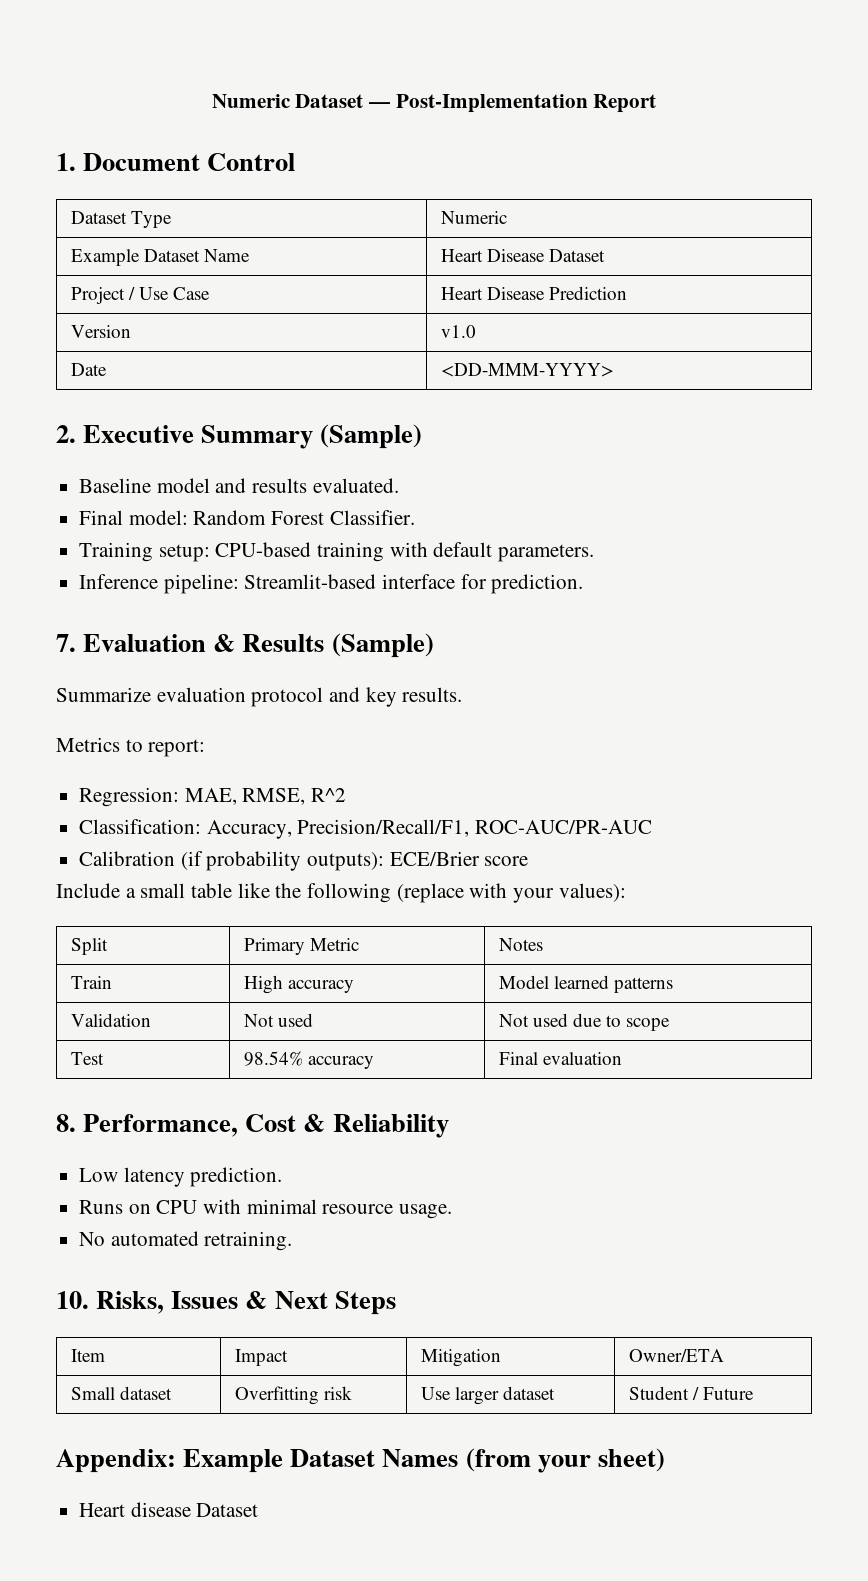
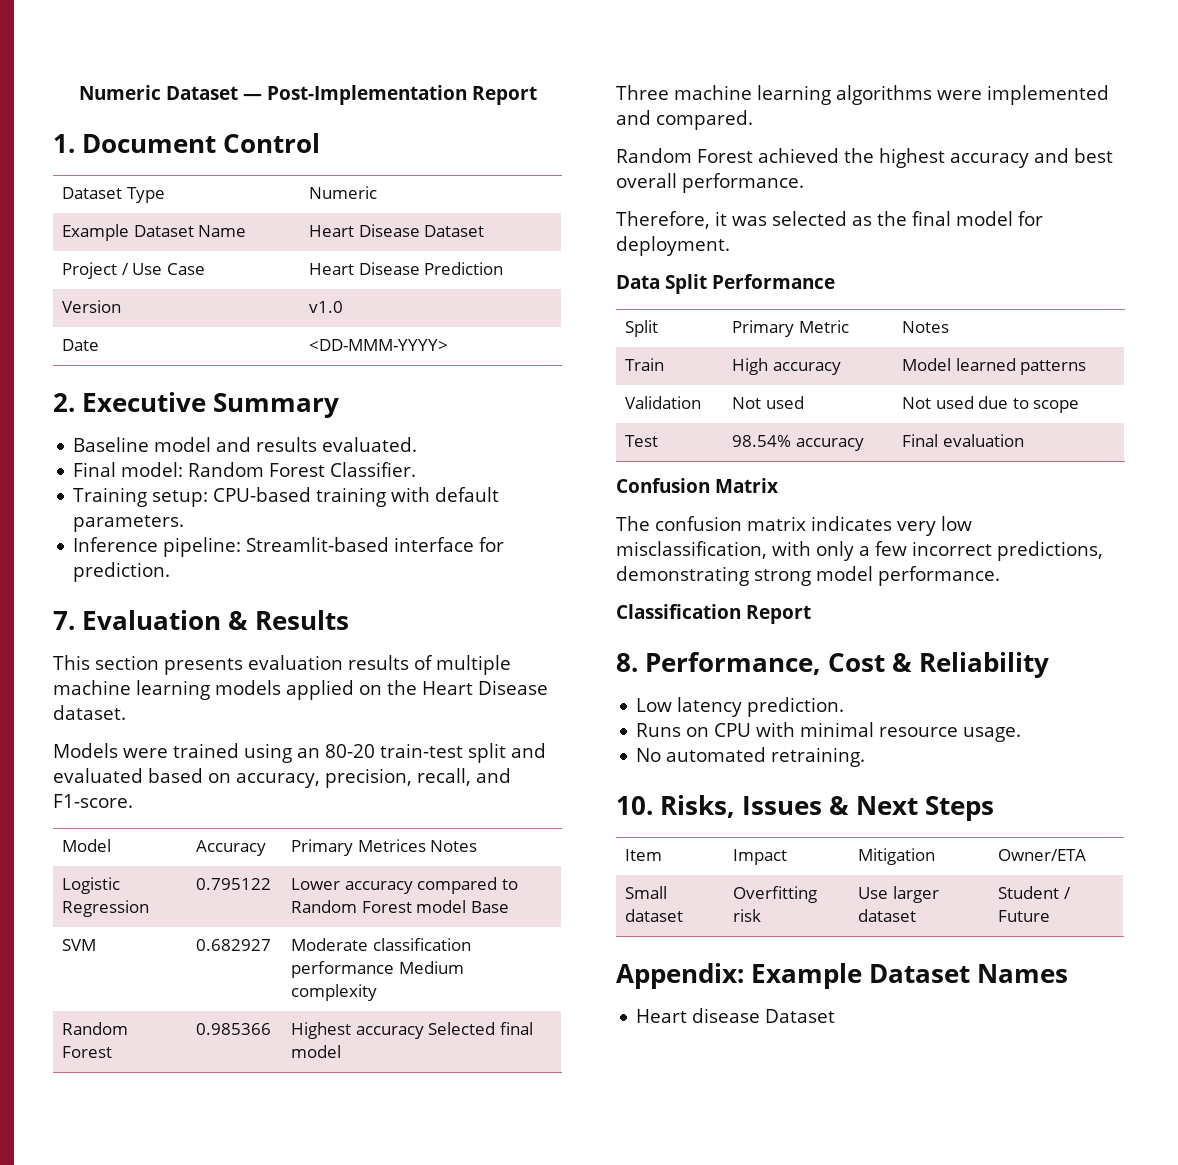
- 2. Executive Summary (Sample)
+ 2. Executive Summary
- 7. Evaluation & Results (Sample)
- Summarize evaluation protocol and key results.
- Metrics to report:
- Regression: MAE, RMSE, R^2
- Classification: Accuracy, Precision/Recall/F1, ROC-AUC/PR-AUC
- Calibration (if probability outputs): ECE/Brier score
- Include a small table like the following (replace with your values):
+ 7. Evaluation & Results
+ This section presents evaluation results of multiple machine learning models applied on the Heart Disease dataset.
+ Models were trained using an 80-20 train-test split and evaluated based on accuracy, precision, recall, and F1-score.
+ Model | Accuracy | Primary Metrices Notes
+ Logistic Regression | 0.795122 | Lower accuracy compared to Random Forest model Base
+ SVM | 0.682927 | Moderate classification performance Medium complexity
+ Random Forest | 0.985366 | Highest accuracy Selected final model
+ Three machine learning algorithms were implemented and compared.
+ Random Forest achieved the highest accuracy and best overall performance.
+ Therefore, it was selected as the final model for deployment.
+ Data Split Performance
+ Confusion Matrix
+ The confusion matrix indicates very low misclassification, with only a few incorrect predictions, demonstrating strong model performance.
+ Classification Report
- Appendix: Example Dataset Names (from your sheet)
+ Appendix: Example Dataset Names

